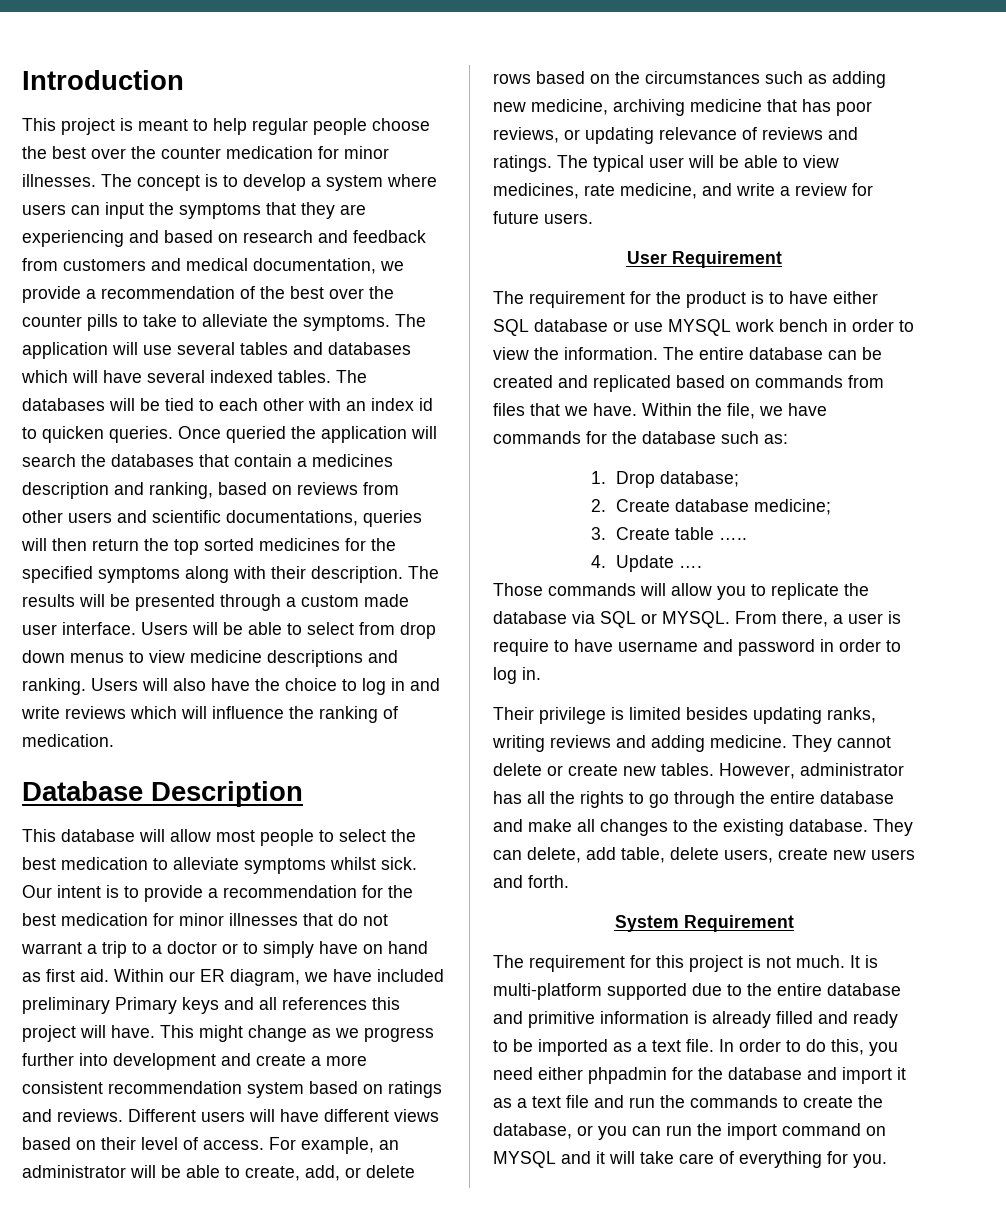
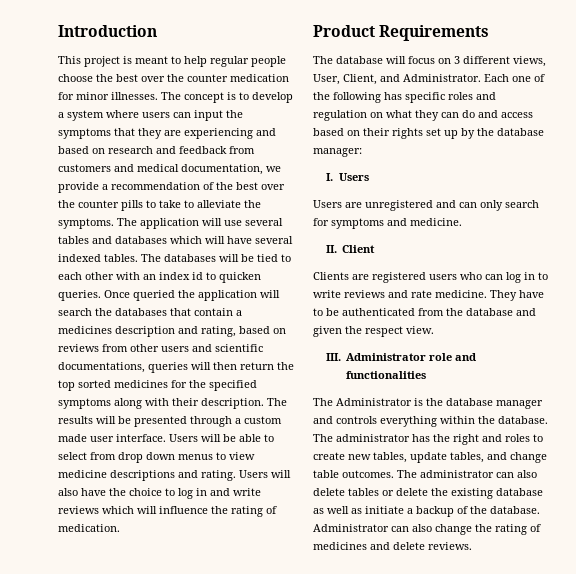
- Once queried the application will search the databases that contain a medicines description and ranking, based on reviews from other users and scientific documentations, queries will then return the top sorted medicines for the specified symptoms along with their description.
+ Once queried the application will search the databases that contain a medicines description and rating, based on reviews from other users and scientific documentations, queries will then return the top sorted medicines for the specified symptoms along with their description.
- Users will be able to select from drop down menus to view medicine descriptions and ranking.
+ Users will be able to select from drop down menus to view medicine descriptions and rating.
- Users will also have the choice to log in and write reviews which will influence the ranking of medication.
+ Users will also have the choice to log in and write reviews which will influence the rating of medication.
- Database Description
- This database will allow most people to select the best medication to alleviate symptoms whilst sick. Our intent is to provide a recommendation for the best medication for minor illnesses that do not warrant a trip to a doctor or to simply have on hand as first aid. Within our ER diagram, we have included preliminary Primary keys and all references this project will have. This might change as we progress further into development and create a more consistent recommendation system based on ratings and reviews. Different users will have different views based on their level of access. For example, an administrator will be able to create, add, or delete rows based on the circumstances such as adding new medicine, archiving medicine that has poor reviews, or updating relevance of reviews and ratings. The typical user will be able to view medicines, rate medicine, and write a review for future users.
- User Requirement
- The requirement for the product is to have either SQL database or use MYSQL work bench in order to view the information. The entire database can be created and replicated based on commands from files that we have. Within the file, we have commands for the database such as:
- 1. Drop database;
- 2. Create database medicine;
- 3. Create table …..
- 4. Update ….
- Those commands will allow you to replicate the database via SQL or MYSQL. From there, a user is require to have username and password in order to log in.
- Their privilege is limited besides updating ranks, writing reviews and adding medicine. They cannot delete or create new tables. However, administrator has all the rights to go through the entire database and make all changes to the existing database. They can delete, add table, delete users, create new users and forth.
- System Requirement
- The requirement for this project is not much. It is multi-platform supported due to the entire database and primitive information is already filled and ready to be imported as a text file. In order to do this, you need either phpadmin for the database and import it as a text file and run the commands to create the database, or you can run the import command on MYSQL and it will take care of everything for you.
+ Product Requirements
+ The database will focus on 3 different views, User, Client, and Administrator. Each one of the following has specific roles and regulation on what they can do and access based on their rights set up by the database manager:
+ I. Users
+ Users are unregistered and can only search for symptoms and medicine.
+ II. Client
+ Clients are registered users who can log in to write reviews and rate medicine. They have to be authenticated from the database and given the respect view.
+ III. Administrator role and functionalities
+ The Administrator is the database manager and controls everything within the database. The administrator has the right and roles to create new tables, update tables, and change table outcomes. The administrator can also delete tables or delete the existing database as well as initiate a backup of the database. Administrator can also change the rating of medicines and delete reviews.

